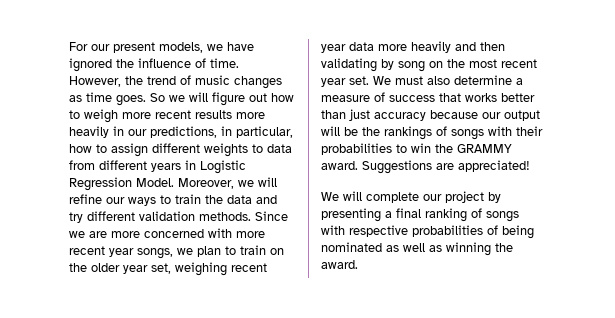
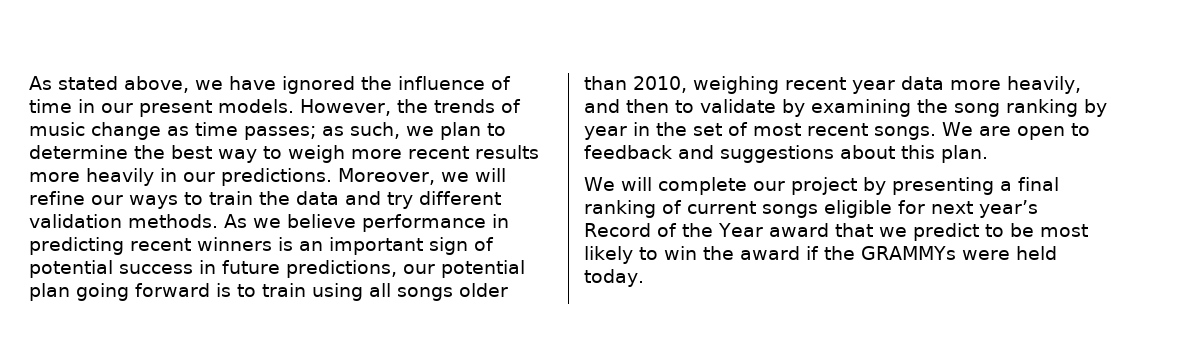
- For our present models, we have ignored the influence of time.
+ As stated above, we have ignored the influence of time in our present models.
- However, the trend of music changes as time goes. So we will figure out how to weigh more recent results more heavily in our predictions, in particular, how to assign different weights to data from different years in Logistic Regression Model.
+ However, the trends of music change as time passes; as such, we plan to determine the best way to weigh more recent results more heavily in our predictions.
- Since we are more concerned with more recent year songs, we plan to train on the older year set, weighing recent year data more heavily and then validating by song on the most recent year set. We must also determine a measure of success that works better than just accuracy because our output will be the rankings of songs with their probabilities to win the GRAMMY award. Suggestions are appreciated!
+ As we believe performance in predicting recent winners is an important sign of potential success in future predictions, our potential plan going forward is to train using all songs older than 2010, weighing recent year data more heavily, and then to validate by examining the song ranking by year in the set of most recent songs. We are open to feedback and suggestions about this plan.
- We will complete our project by presenting a final ranking of songs with respective probabilities of being nominated as well as winning the award.
+ We will complete our project by presenting a final ranking of current songs eligible for next year’s Record of the Year award that we predict to be most likely to win the award if the GRAMMYs were held today.

